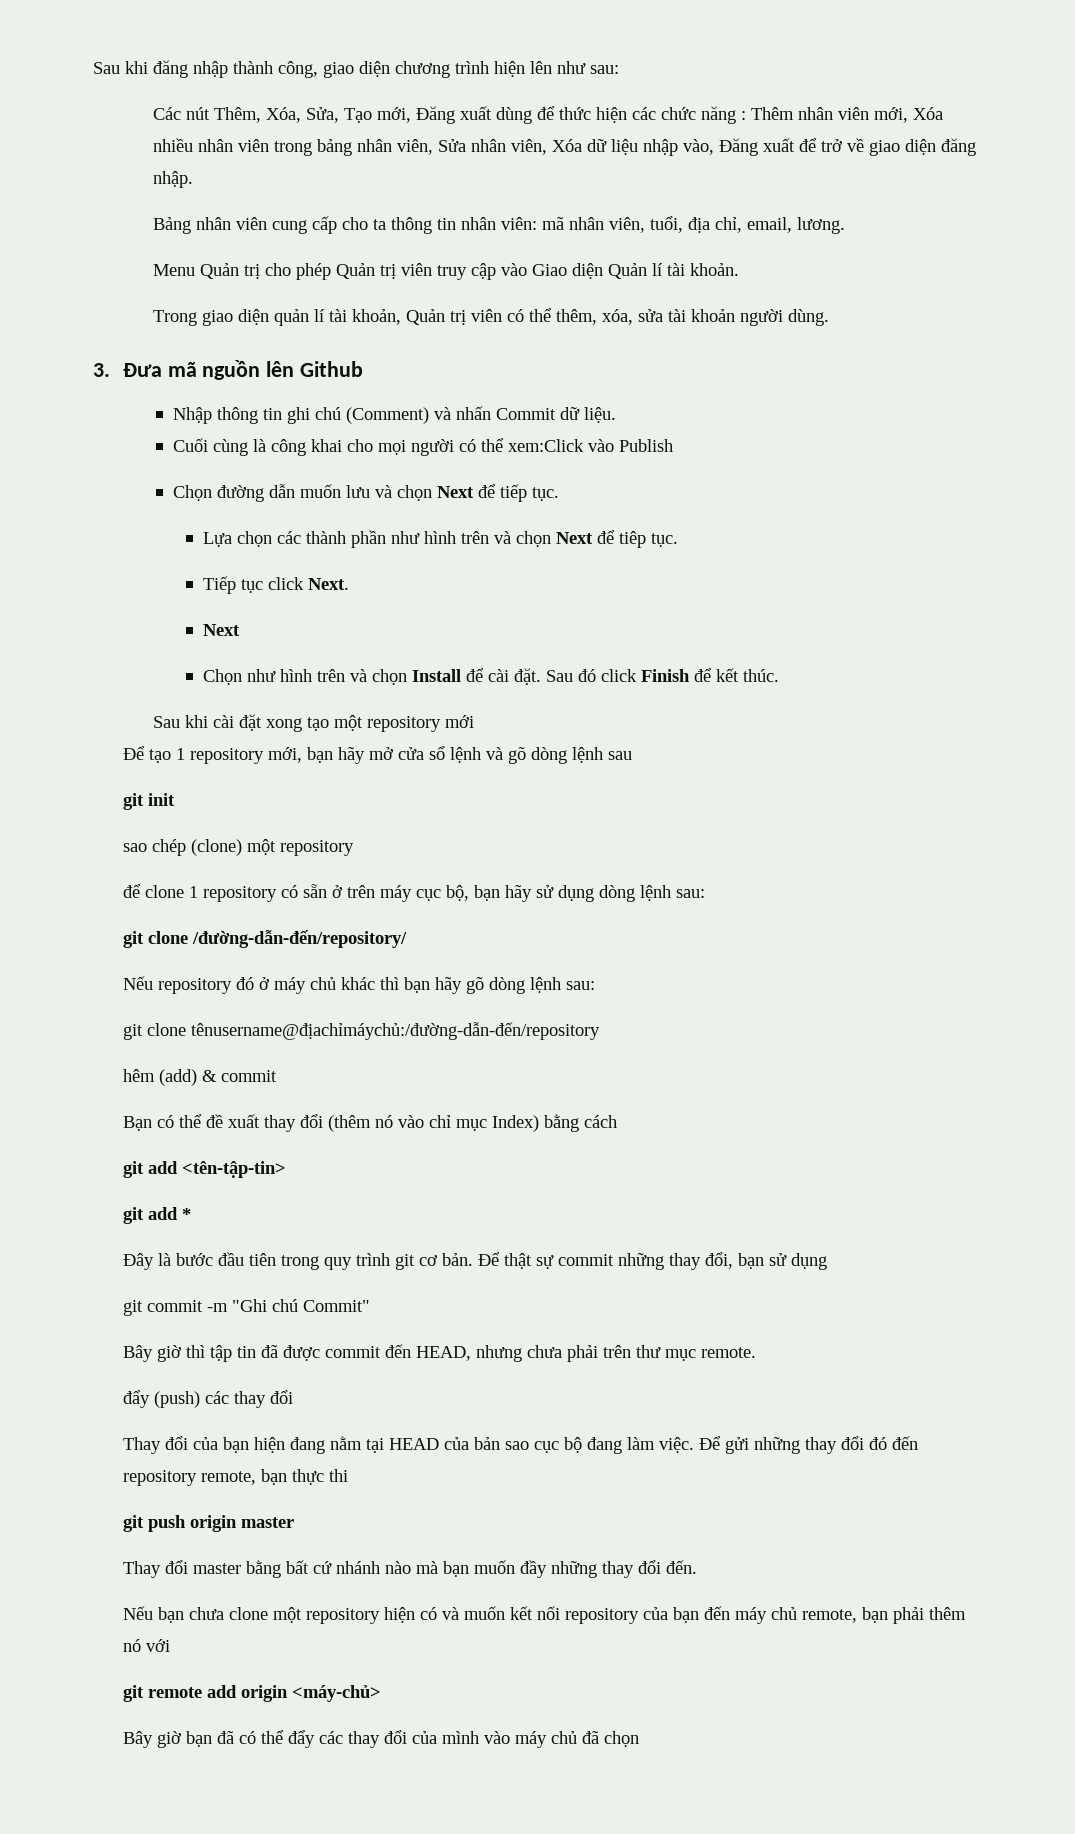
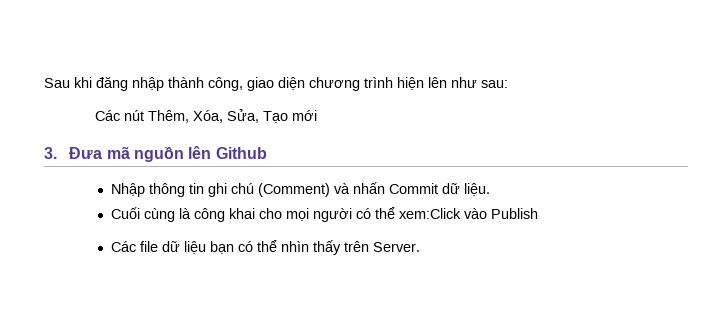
- Các nút Thêm, Xóa, Sửa, Tạo mới, Đăng xuất dùng để thức hiện các chức năng : Thêm nhân viên mới, Xóa nhiều nhân viên trong bảng nhân viên, Sửa nhân viên, Xóa dữ liệu nhập vào, Đăng xuất để trở về giao diện đăng nhập.
- Bảng nhân viên cung cấp cho ta thông tin nhân viên: mã nhân viên, tuổi, địa chỉ, email, lương.
- Menu Quản trị cho phép Quản trị viên truy cập vào Giao diện Quản lí tài khoản.
- Trong giao diện quản lí tài khoản, Quản trị viên có thể thêm, xóa, sửa tài khoản người dùng.
+ Các nút Thêm, Xóa, Sửa, Tạo mới
- Chọn đường dẫn muốn lưu và chọn Next để tiếp tục.
- Lựa chọn các thành phần như hình trên và chọn Next để tiêp tục.
- Tiếp tục click Next.
- Next
- Chọn như hình trên và chọn Install để cài đặt. Sau đó click Finish để kết thúc.
- Sau khi cài đặt xong tạo một repository mới
- Để tạo 1 repository mới, bạn hãy mở cửa sổ lệnh và gõ dòng lệnh sau
- git init
- sao chép (clone) một repository
- để clone 1 repository có sẵn ở trên máy cục bộ, bạn hãy sử dụng dòng lệnh sau:
- git clone /đường-dẫn-đến/repository/
- Nếu repository đó ở máy chủ khác thì bạn hãy gõ dòng lệnh sau:
- git clone tênusername@địachỉmáychủ:/đường-dẫn-đến/repository
- hêm (add) & commit
- Bạn có thể đề xuất thay đổi (thêm nó vào chỉ mục Index) bằng cách
- git add <tên-tập-tin>
- git add *
- Đây là bước đầu tiên trong quy trình git cơ bản. Để thật sự commit những thay đổi, bạn sử dụng
- git commit -m "Ghi chú Commit"
- Bây giờ thì tập tin đã được commit đến HEAD, nhưng chưa phải trên thư mục remote.
- đẩy (push) các thay đổi
- Thay đổi của bạn hiện đang nằm tại HEAD của bản sao cục bộ đang làm việc. Để gửi những thay đổi đó đến repository remote, bạn thực thi
- git push origin master
- Thay đổi master bằng bất cứ nhánh nào mà bạn muốn đầy những thay đổi đến.
- Nếu bạn chưa clone một repository hiện có và muốn kết nối repository của bạn đến máy chủ remote, bạn phải thêm nó với
- git remote add origin <máy-chủ>
- Bây giờ bạn đã có thể đẩy các thay đổi của mình vào máy chủ đã chọn
+ Các file dữ liệu bạn có thể nhìn thấy trên Server.

